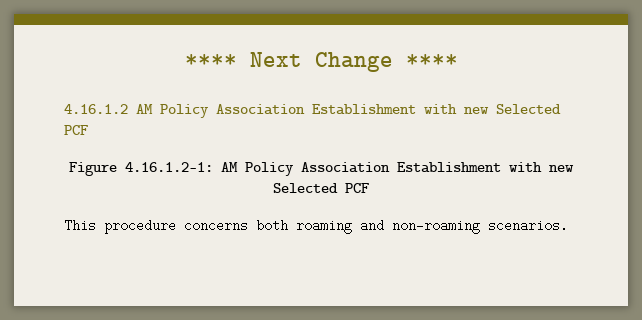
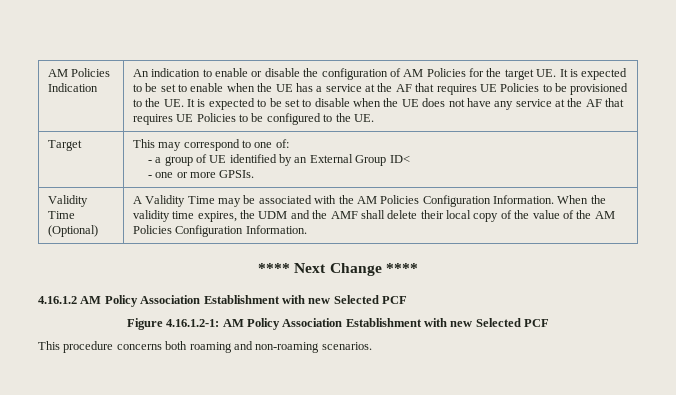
+ AM Policies Indication | An indication to enable or disable the configuration of AM Policies for the target UE. It is expected to be set to enable when the UE has a service at the AF that requires UE Policies to be provisioned to the UE. It is expected to be set to disable when the UE does not have any service at the AF that requires UE Policies to be configured to the UE.
+ Target | This may correspond to one of:
+ - a group of UE identified by an External Group ID<
+ - one or more GPSIs.
+ Validity Time (Optional) | A Validity Time may be associated with the AM Policies Configuration Information. When the validity time expires, the UDM and the AMF shall delete their local copy of the value of the AM Policies Configuration Information.

